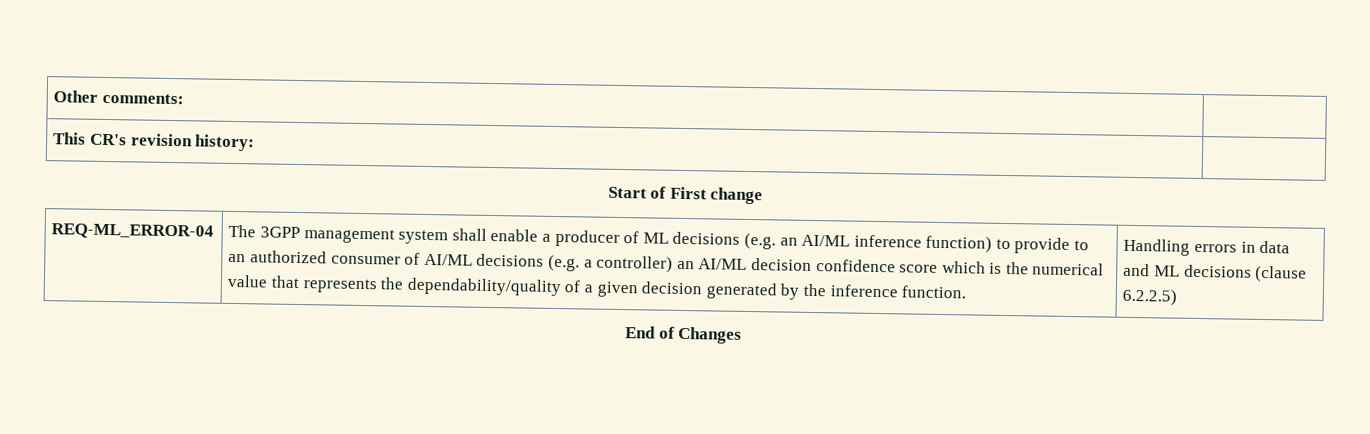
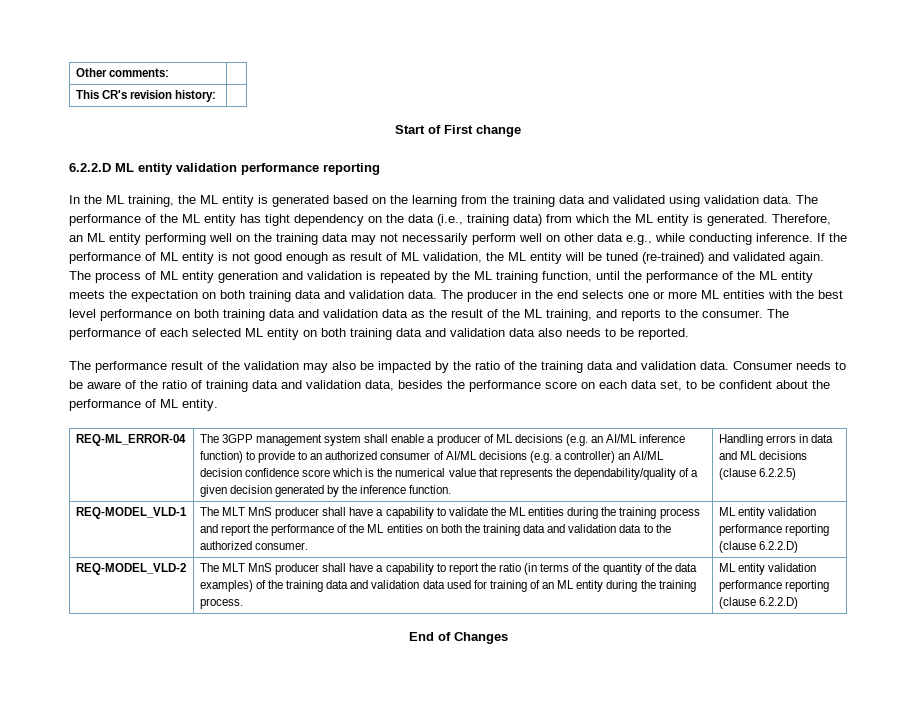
+ 6.2.2.D ML entity validation performance reporting
+ In the ML training, the ML entity is generated based on the learning from the training data and validated using validation data. The performance of the ML entity has tight dependency on the data (i.e., training data) from which the ML entity is generated. Therefore, an ML entity performing well on the training data may not necessarily perform well on other data e.g., while conducting inference. If the performance of ML entity is not good enough as result of ML validation, the ML entity will be tuned (re-trained) and validated again. The process of ML entity generation and validation is repeated by the ML training function, until the performance of the ML entity meets the expectation on both training data and validation data. The producer in the end selects one or more ML entities with the best level performance on both training data and validation data as the result of the ML training, and reports to the consumer. The performance of each selected ML entity on both training data and validation data also needs to be reported.
+ The performance result of the validation may also be impacted by the ratio of the training data and validation data. Consumer needs to be aware of the ratio of training data and validation data, besides the performance score on each data set, to be confident about the performance of ML entity.
+ REQ-MODEL_VLD-1 | The MLT MnS producer shall have a capability to validate the ML entities during the training process and report the performance of the ML entities on both the training data and validation data to the authorized consumer. | ML entity validation performance reporting (clause 6.2.2.D)
+ REQ-MODEL_VLD-2 | The MLT MnS producer shall have a capability to report the ratio (in terms of the quantity of the data examples) of the training data and validation data used for training of an ML entity during the training process. | ML entity validation performance reporting (clause 6.2.2.D)

